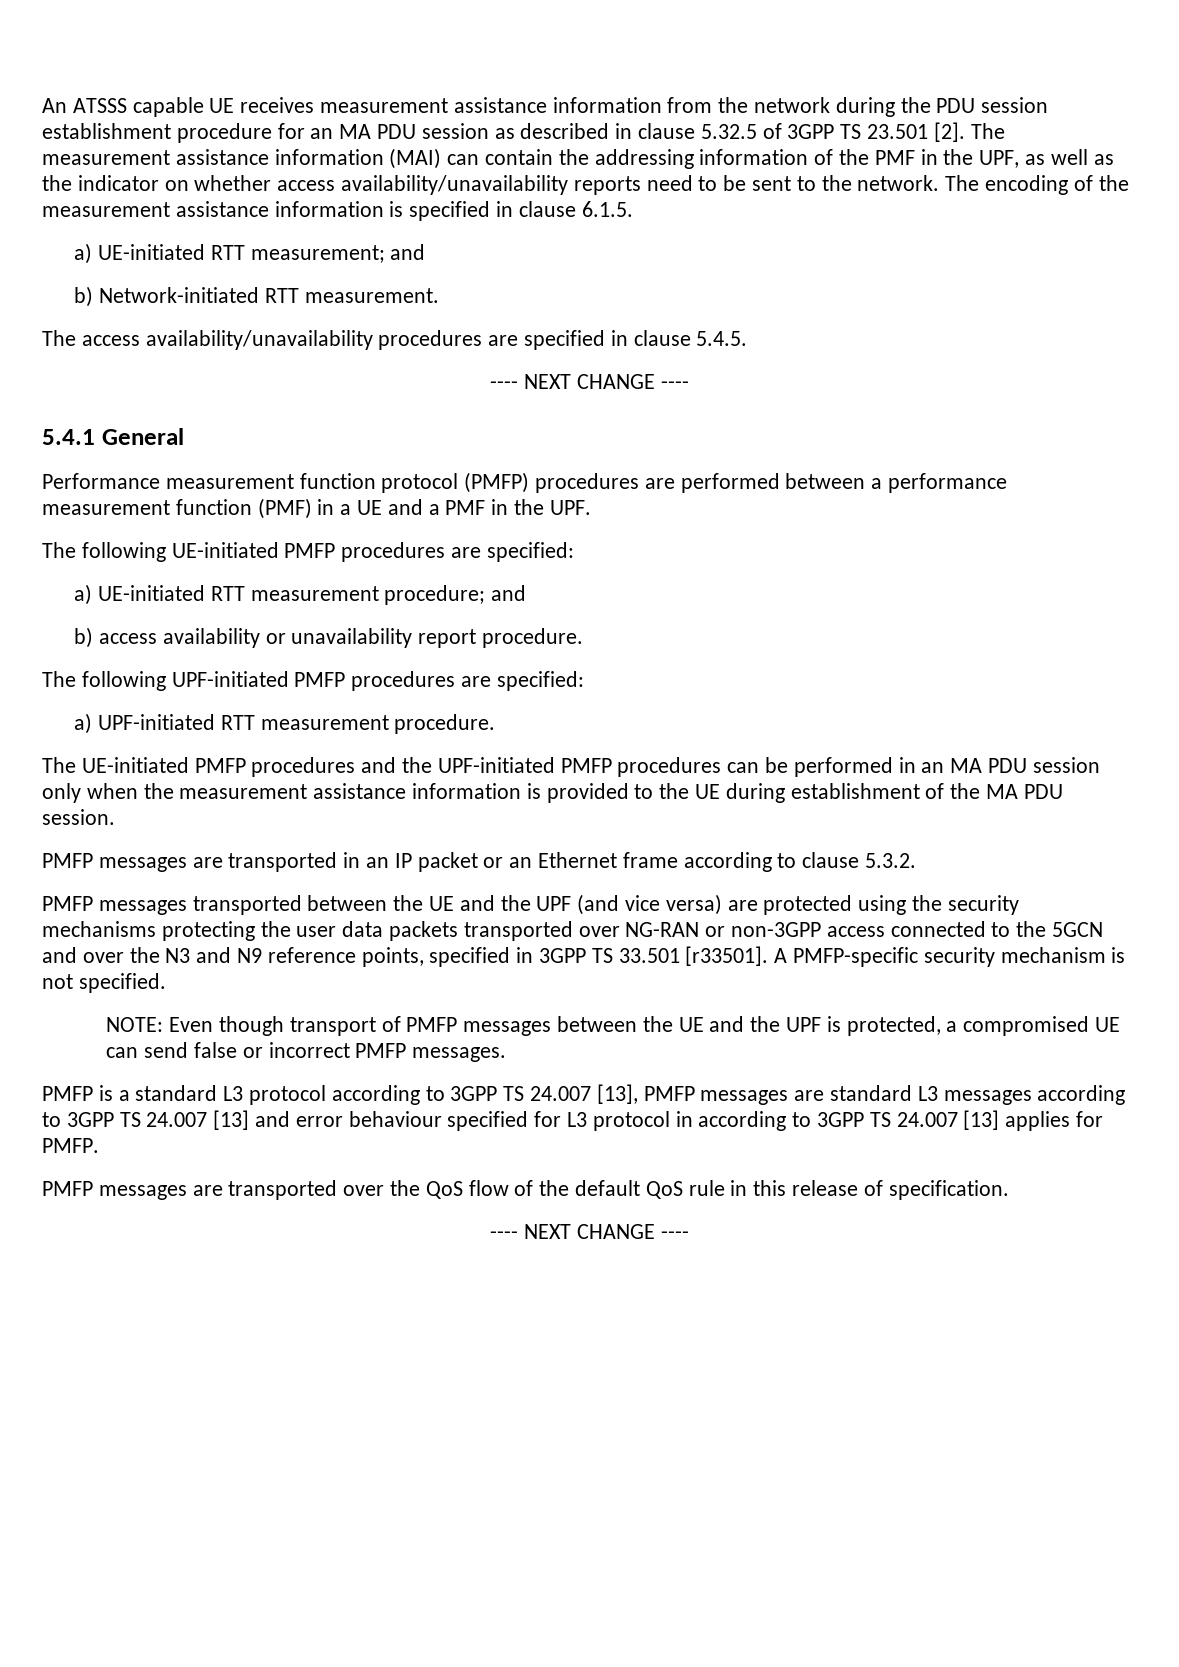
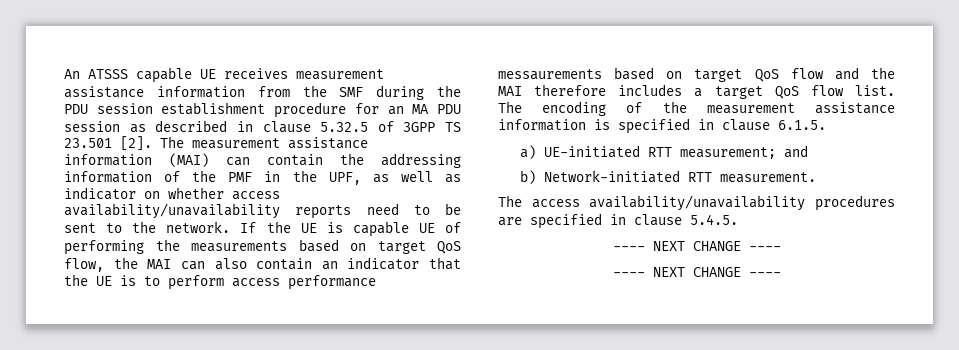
- An ATSSS capable UE receives measurement assistance information from the network during the PDU session establishment procedure for an MA PDU session as described in clause 5.32.5 of 3GPP TS 23.501 [2].
+ An ATSSS capable UE receives measurement assistance information from the SMF during the PDU session establishment procedure for an MA PDU session as described in clause 5.32.5 of 3GPP TS 23.501 [2].
- The measurement assistance information (MAI) can contain the addressing information of the PMF in the UPF, as well as the indicator on whether access availability/unavailability reports need to be sent to the network.
+ The measurement assistance information (MAI) can contain the addressing information of the PMF in the UPF, as well as indicator on whether access availability/unavailability reports need to be sent to the network.
+ If the UE is capable UE of performing the measurements based on target QoS flow, the MAI can also contain an indicator that the UE is to perform access performance messaurements based on target QoS flow and the MAI therefore includes a target QoS flow list.
- 5.4.1 General
- Performance measurement function protocol (PMFP) procedures are performed between a performance measurement function (PMF) in a UE and a PMF in the UPF.
- The following UE-initiated PMFP procedures are specified:
- a) UE-initiated RTT measurement procedure; and
- b) access availability or unavailability report procedure.
- The following UPF-initiated PMFP procedures are specified:
- a) UPF-initiated RTT measurement procedure.
- The UE-initiated PMFP procedures and the UPF-initiated PMFP procedures can be performed in an MA PDU session only when the measurement assistance information is provided to the UE during establishment of the MA PDU session.
- PMFP messages are transported in an IP packet or an Ethernet frame according to clause 5.3.2.
- PMFP messages transported between the UE and the UPF (and vice versa) are protected using the security mechanisms protecting the user data packets transported over NG-RAN or non-3GPP access connected to the 5GCN and over the N3 and N9 reference points, specified in 3GPP TS 33.501 [r33501]. A PMFP-specific security mechanism is not specified.
- NOTE: Even though transport of PMFP messages between the UE and the UPF is protected, a compromised UE can send false or incorrect PMFP messages.
- PMFP is a standard L3 protocol according to 3GPP TS 24.007 [13], PMFP messages are standard L3 messages according to 3GPP TS 24.007 [13] and error behaviour specified for L3 protocol in according to 3GPP TS 24.007 [13] applies for PMFP.
- PMFP messages are transported over the QoS flow of the default QoS rule in this release of specification.

